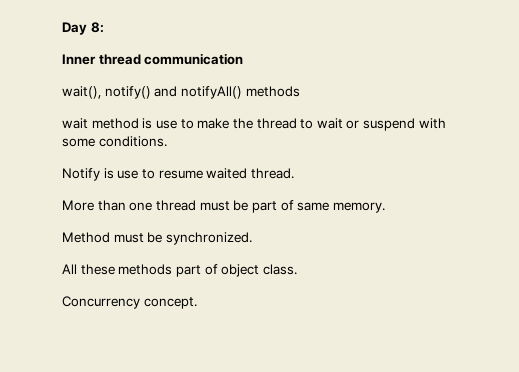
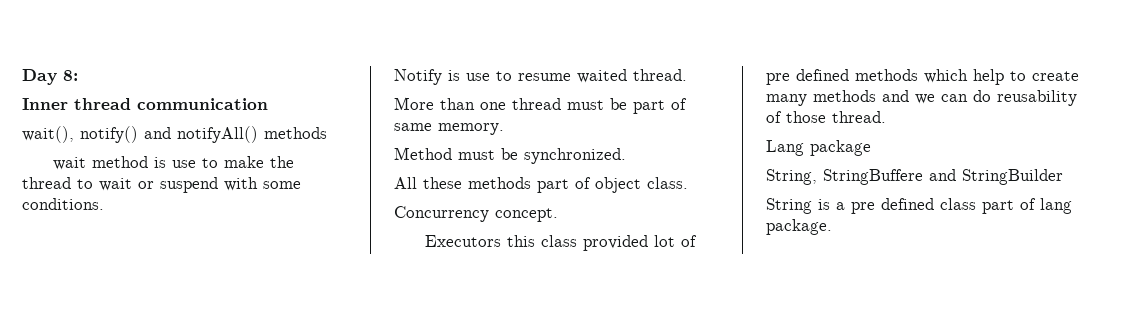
+ Executors this class provided lot of pre defined methods which help to create many methods and we can do reusability of those thread.
+ Lang package
+ String, StringBuffere and StringBuilder
+ String is a pre defined class part of lang package.

